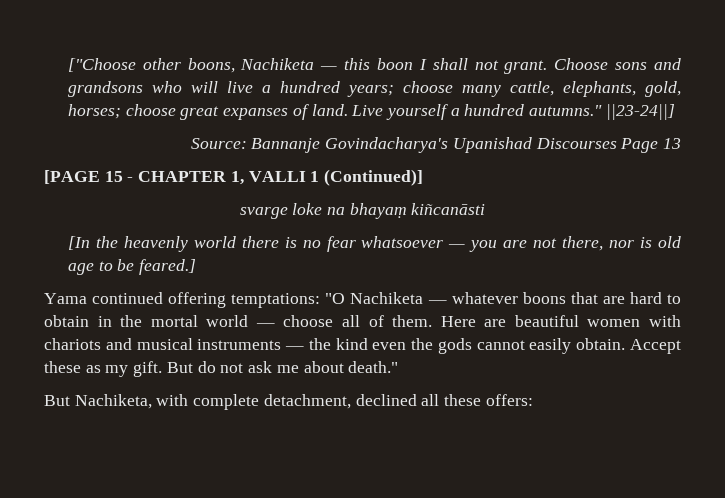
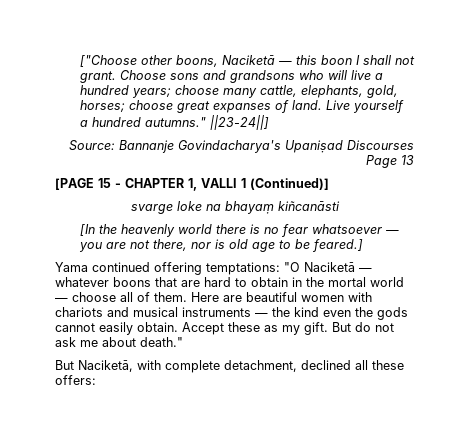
- ["Choose other boons, Nachiketa — this boon I shall not grant.
+ ["Choose other boons, Naciketā — this boon I shall not grant.
- Source: Bannanje Govindacharya's Upanishad Discourses Page 13
+ Source: Bannanje Govindacharya's Upaniṣad Discourses Page 13
- Yama continued offering temptations: "O Nachiketa — whatever boons that are hard to obtain in the mortal world — choose all of them.
+ Yama continued offering temptations: "O Naciketā — whatever boons that are hard to obtain in the mortal world — choose all of them.
- But Nachiketa, with complete detachment, declined all these offers:
+ But Naciketā, with complete detachment, declined all these offers:

